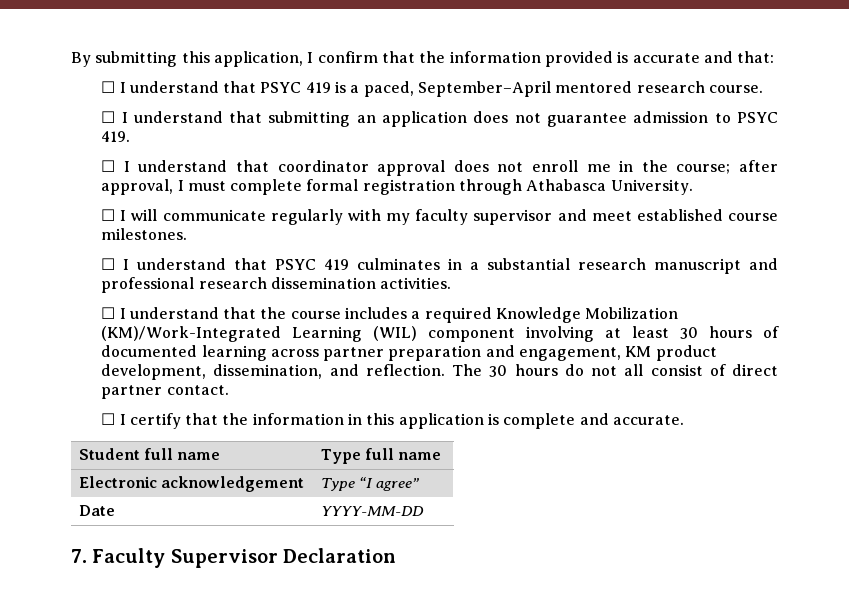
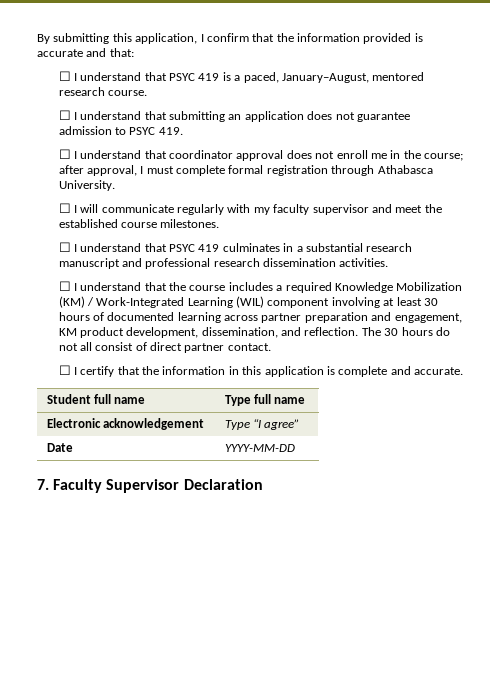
- ☐ I understand that PSYC 419 is a paced, September–April mentored research course.
+ ☐ I understand that PSYC 419 is a paced, January–August, mentored research course.
- ☐ I will communicate regularly with my faculty supervisor and meet established course milestones.
+ ☐ I will communicate regularly with my faculty supervisor and meet the established course milestones.
- ☐ I understand that the course includes a required Knowledge Mobilization (KM)/Work-Integrated Learning (WIL) component involving at least 30 hours of documented learning across partner preparation and engagement, KM product development, dissemination, and reflection.
+ ☐ I understand that the course includes a required Knowledge Mobilization (KM) / Work-Integrated Learning (WIL) component involving at least 30 hours of documented learning across partner preparation and engagement, KM product development, dissemination, and reflection.

